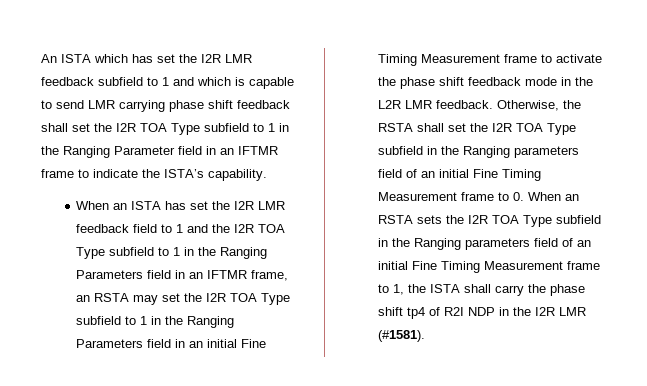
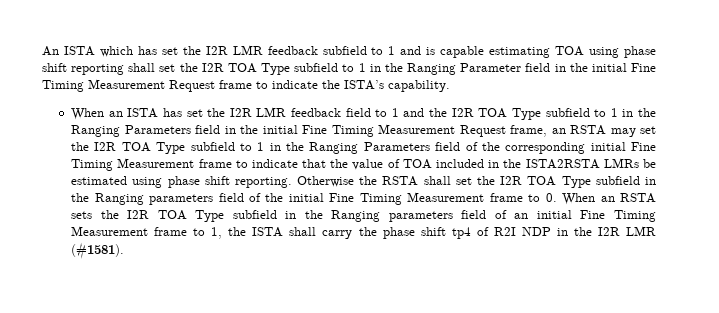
- An ISTA which has set the I2R LMR feedback subfield to 1 and which is capable to send LMR carrying phase shift feedback shall set the I2R TOA Type subfield to 1 in the Ranging Parameter field in an IFTMR frame to indicate the ISTA’s capability.
+ An ISTA which has set the I2R LMR feedback subfield to 1 and is capable estimating TOA using phase shift reporting shall set the I2R TOA Type subfield to 1 in the Ranging Parameter field in the initial Fine Timing Measurement Request frame to indicate the ISTA’s capability.
- When an ISTA has set the I2R LMR feedback field to 1 and the I2R TOA Type subfield to 1 in the Ranging Parameters field in an IFTMR frame, an RSTA may set the I2R TOA Type subfield to 1 in the Ranging Parameters field in an initial Fine Timing Measurement frame to activate the phase shift feedback mode in the L2R LMR feedback. Otherwise, the RSTA shall set the I2R TOA Type subfield in the Ranging parameters field of an initial Fine Timing Measurement frame to 0. When an RSTA sets the I2R TOA Type subfield in the Ranging parameters field of an initial Fine Timing Measurement frame to 1, the ISTA shall carry the phase shift tp4 of R2I NDP in the I2R LMR (#1581).
+ When an ISTA has set the I2R LMR feedback field to 1 and the I2R TOA Type subfield to 1 in the Ranging Parameters field in the initial Fine Timing Measurement Request frame, an RSTA may set the I2R TOA Type subfield to 1 in the Ranging Parameters field of the corresponding initial Fine Timing Measurement frame to indicate that the value of TOA included in the ISTA2RSTA LMRs be estimated using phase shift reporting. Otherwise the RSTA shall set the I2R TOA Type subfield in the Ranging parameters field of the initial Fine Timing Measurement frame to 0. When an RSTA sets the I2R TOA Type subfield in the Ranging parameters field of an initial Fine Timing Measurement frame to 1, the ISTA shall carry the phase shift tp4 of R2I NDP in the I2R LMR (#1581).

